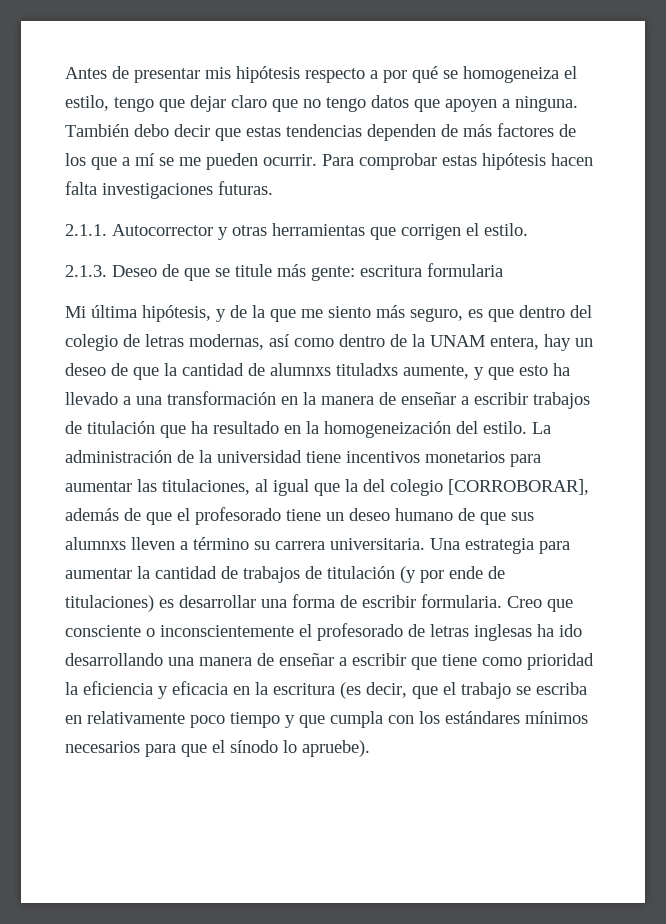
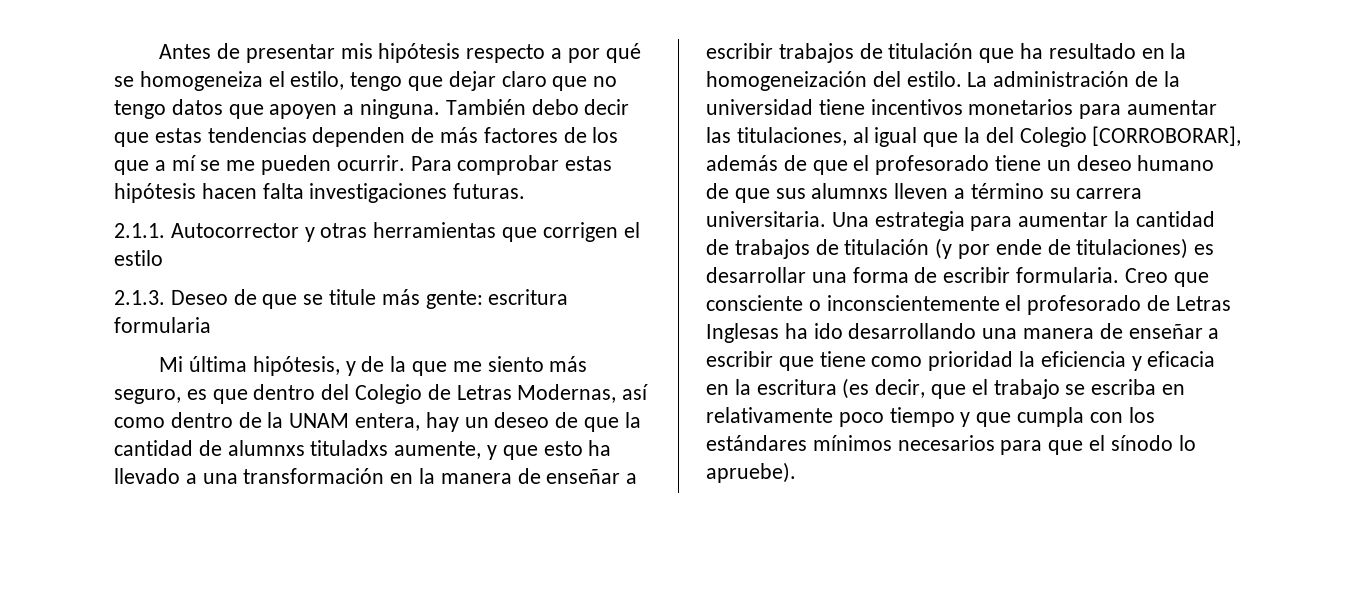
- 2.1.1. Autocorrector y otras herramientas que corrigen el estilo.
+ 2.1.1. Autocorrector y otras herramientas que corrigen el estilo
- Mi última hipótesis, y de la que me siento más seguro, es que dentro del colegio de letras modernas, así como dentro de la UNAM entera, hay un deseo de que la cantidad de alumnxs tituladxs aumente, y que esto ha llevado a una transformación en la manera de enseñar a escribir trabajos de titulación que ha resultado en la homogeneización del estilo.
+ Mi última hipótesis, y de la que me siento más seguro, es que dentro del Colegio de Letras Modernas, así como dentro de la UNAM entera, hay un deseo de que la cantidad de alumnxs tituladxs aumente, y que esto ha llevado a una transformación en la manera de enseñar a escribir trabajos de titulación que ha resultado en la homogeneización del estilo.
- La administración de la universidad tiene incentivos monetarios para aumentar las titulaciones, al igual que la del colegio [CORROBORAR], además de que el profesorado tiene un deseo humano de que sus alumnxs lleven a término su carrera universitaria.
+ La administración de la universidad tiene incentivos monetarios para aumentar las titulaciones, al igual que la del Colegio [CORROBORAR], además de que el profesorado tiene un deseo humano de que sus alumnxs lleven a término su carrera universitaria.
- Creo que consciente o inconscientemente el profesorado de letras inglesas ha ido desarrollando una manera de enseñar a escribir que tiene como prioridad la eficiencia y eficacia en la escritura (es decir, que el trabajo se escriba en relativamente poco tiempo y que cumpla con los estándares mínimos necesarios para que el sínodo lo apruebe).
+ Creo que consciente o inconscientemente el profesorado de Letras Inglesas ha ido desarrollando una manera de enseñar a escribir que tiene como prioridad la eficiencia y eficacia en la escritura (es decir, que el trabajo se escriba en relativamente poco tiempo y que cumpla con los estándares mínimos necesarios para que el sínodo lo apruebe).

